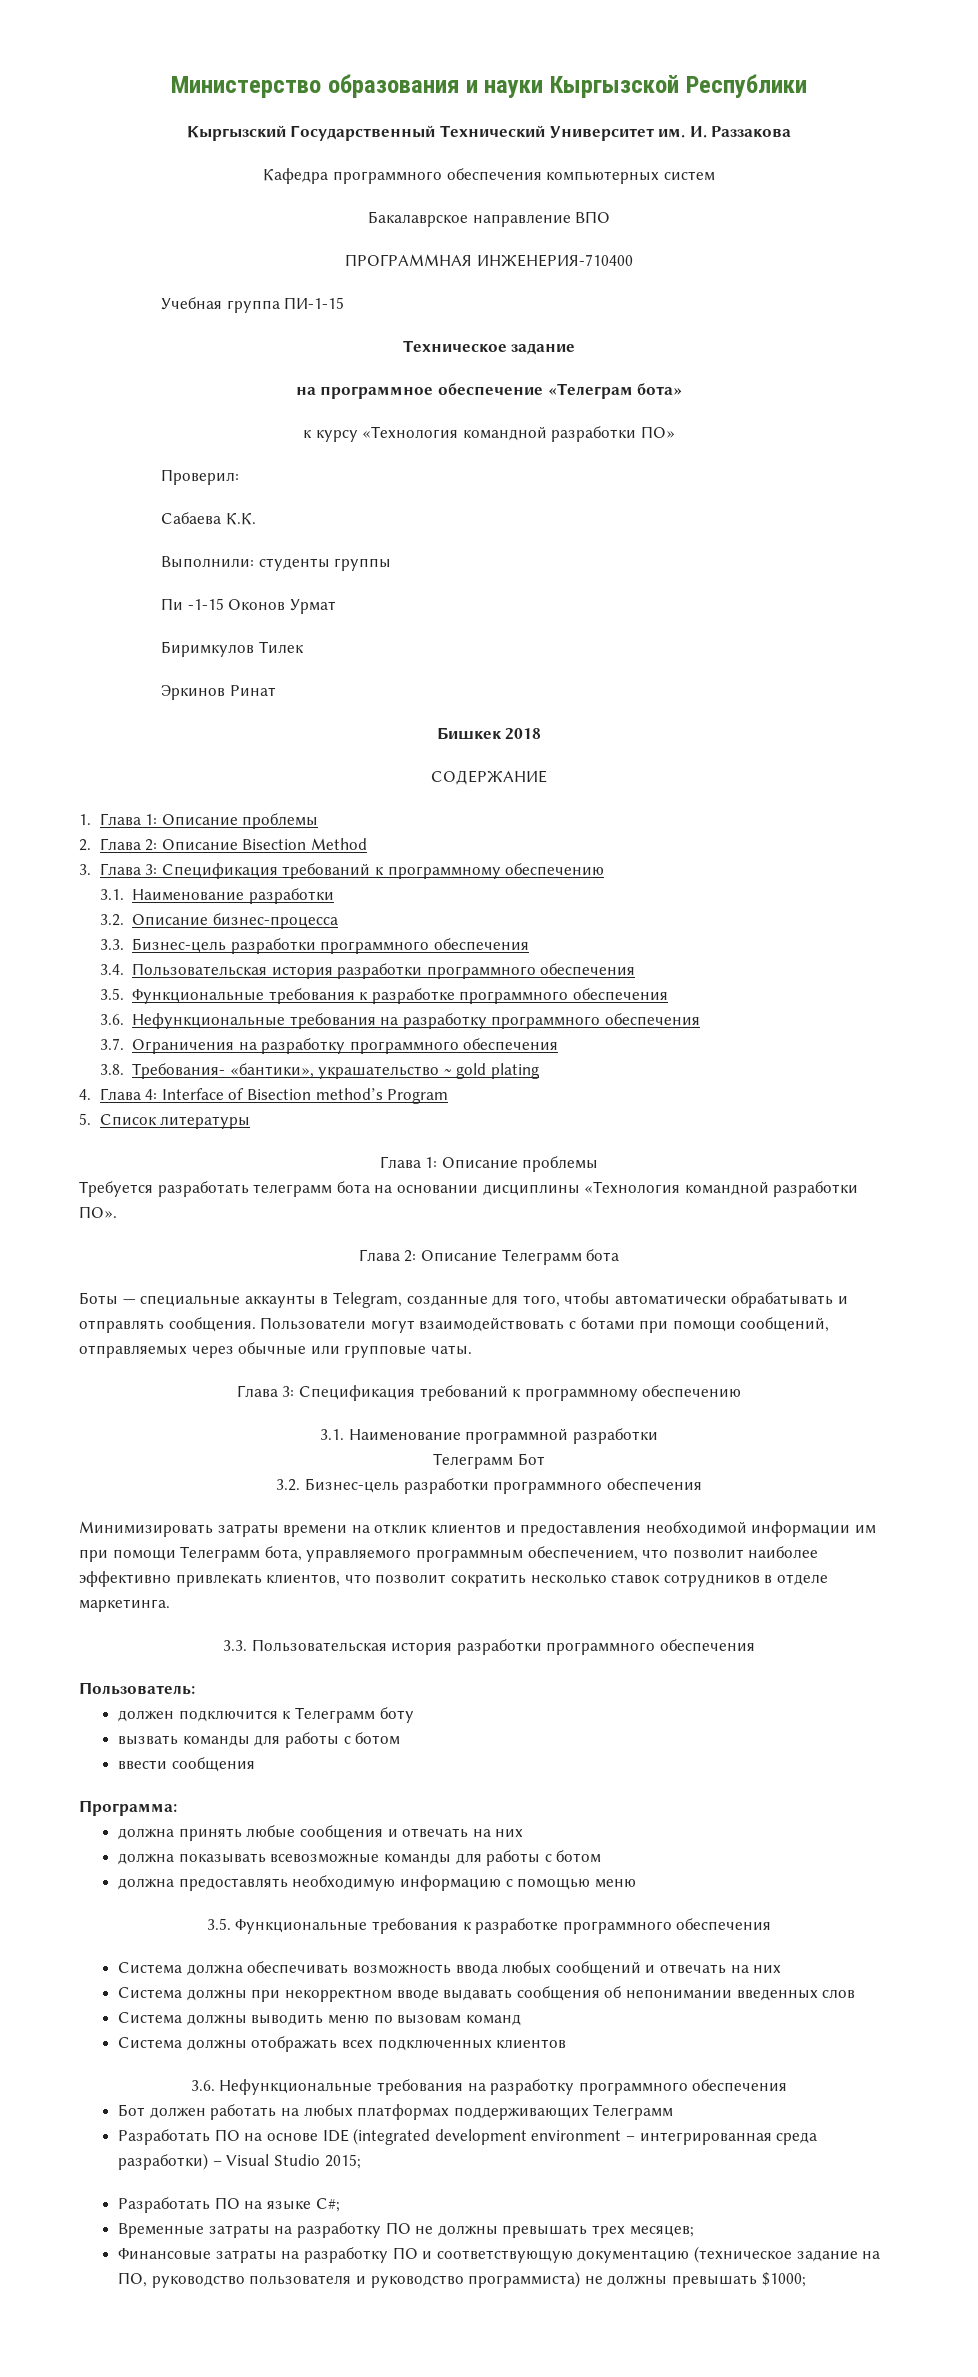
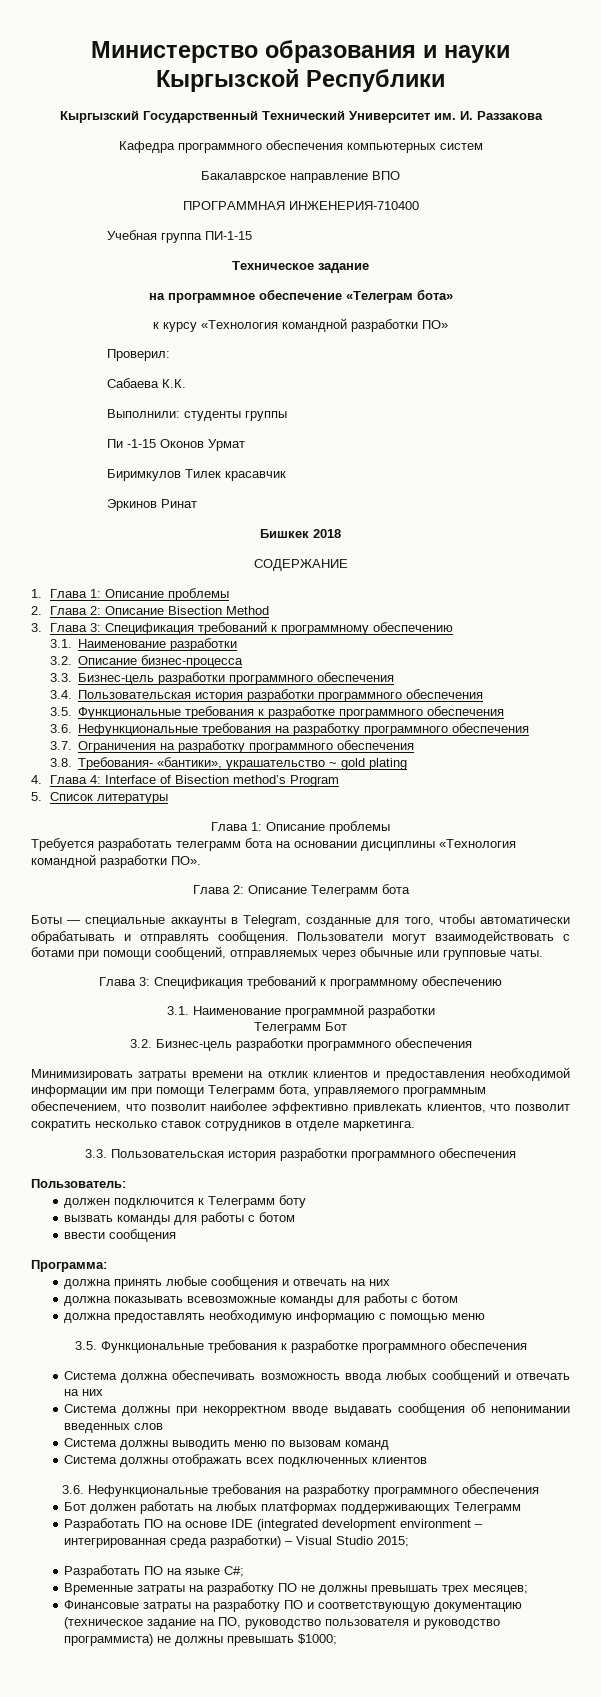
- Биримкулов Тилек
+ Биримкулов Тилек красавчик

